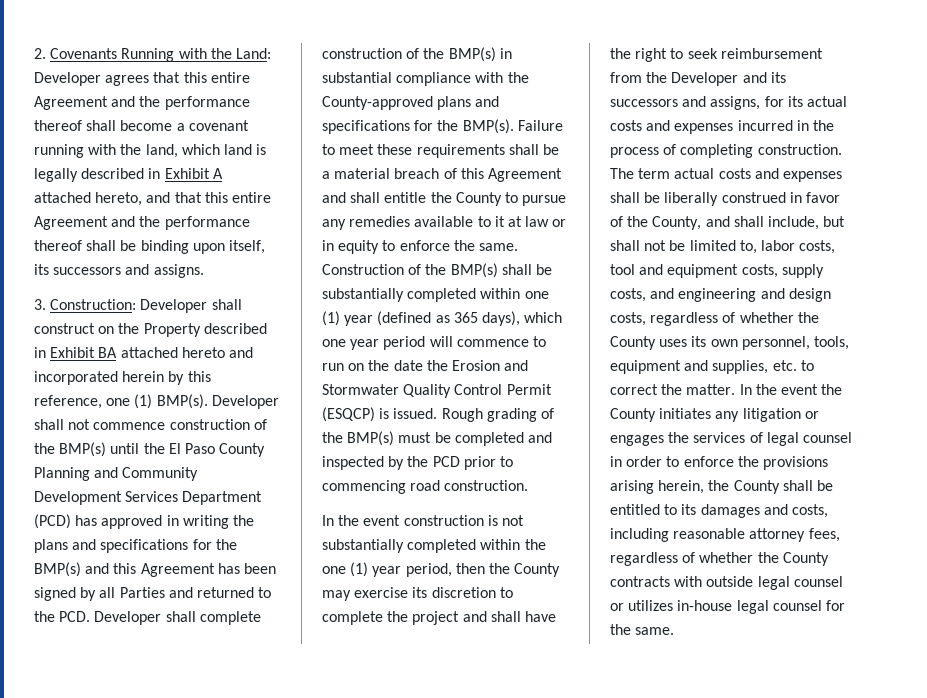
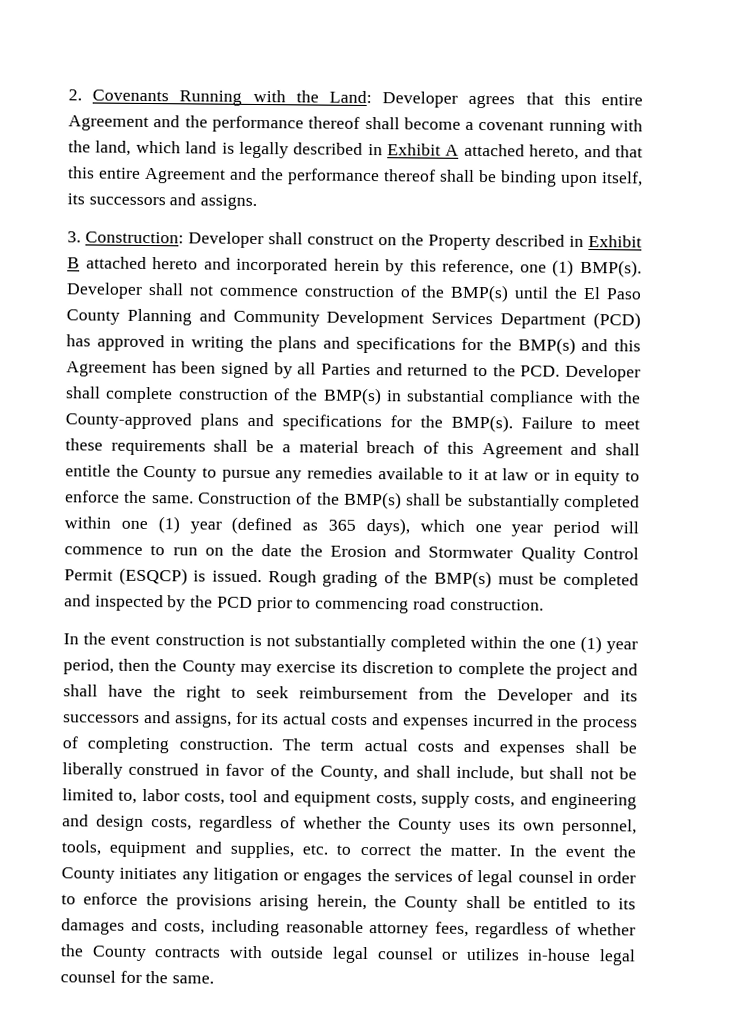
- 3. Construction: Developer shall construct on the Property described in Exhibit BA attached hereto and incorporated herein by this reference, one (1) BMP(s).
+ 3. Construction: Developer shall construct on the Property described in Exhibit B attached hereto and incorporated herein by this reference, one (1) BMP(s).

